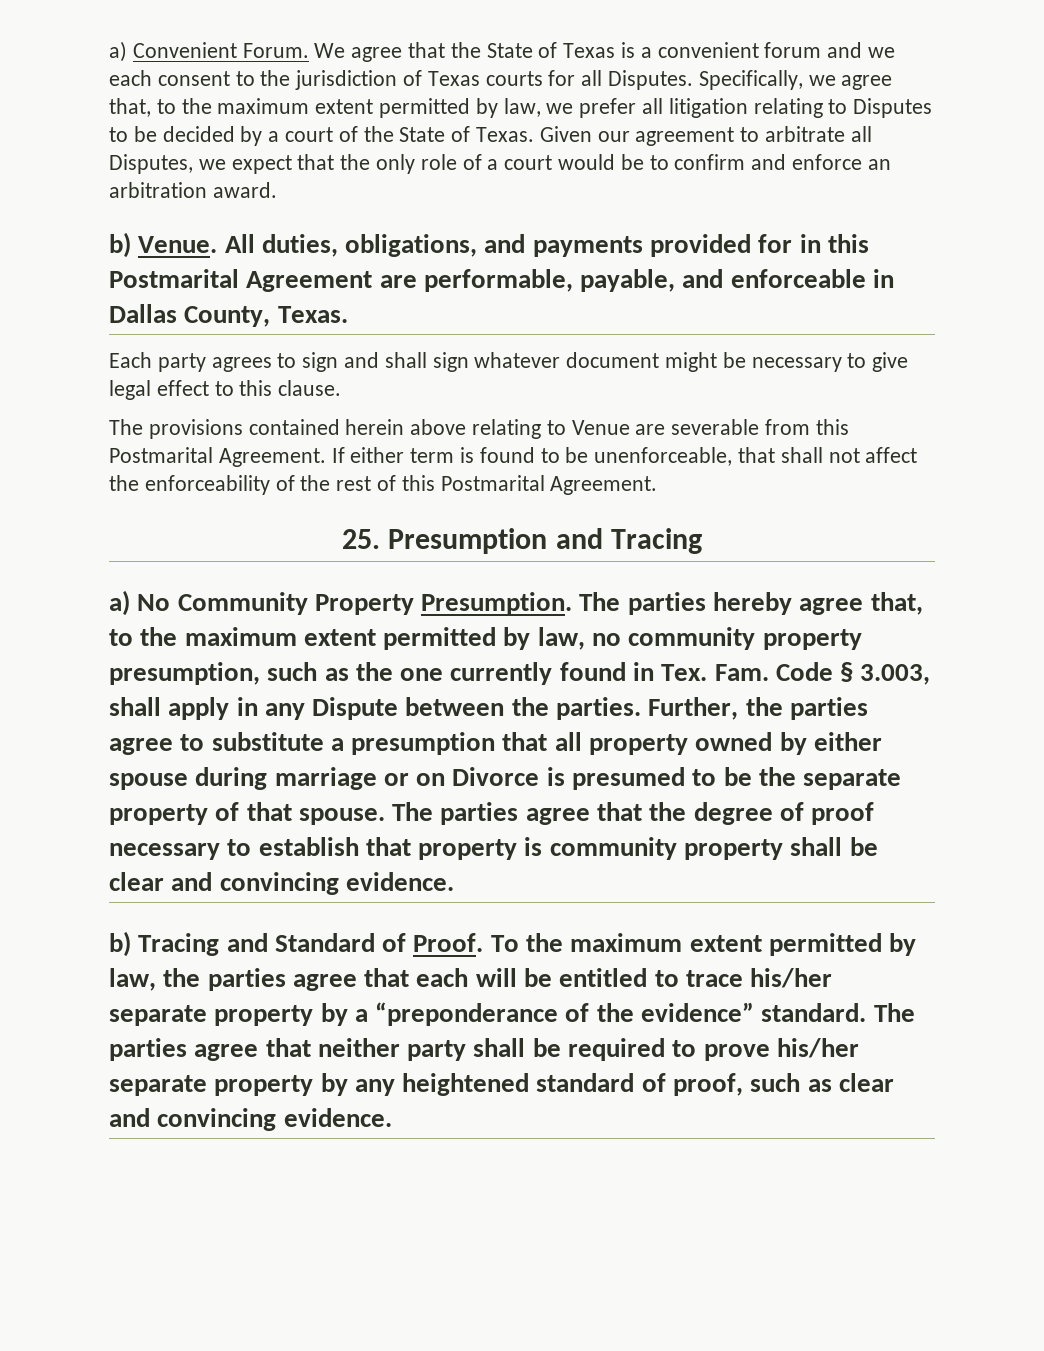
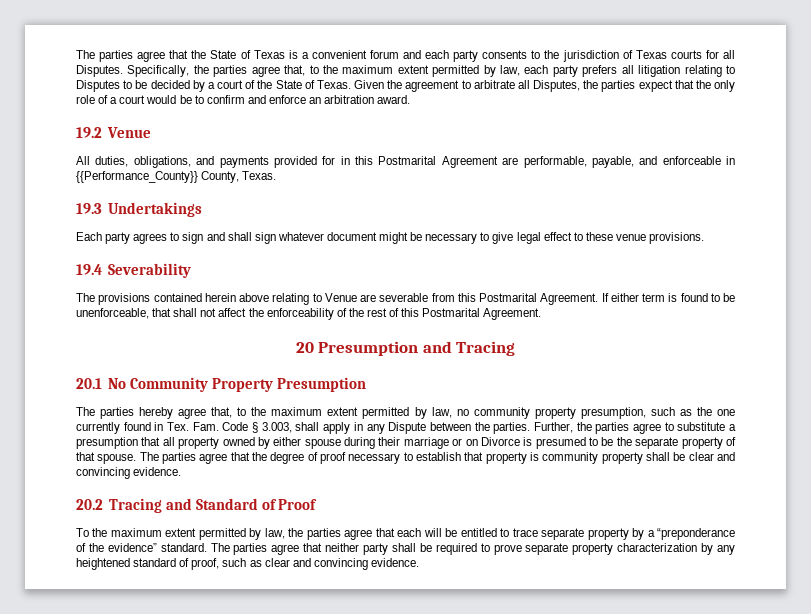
- a) Convenient Forum. We agree that the State of Texas is a convenient forum and we each consent to the jurisdiction of Texas courts for all Disputes.
+ The parties agree that the State of Texas is a convenient forum and each party consents to the jurisdiction of Texas courts for all Disputes.
- Specifically, we agree that, to the maximum extent permitted by law, we prefer all litigation relating to Disputes to be decided by a court of the State of Texas.
+ Specifically, the parties agree that, to the maximum extent permitted by law, each party prefers all litigation relating to Disputes to be decided by a court of the State of Texas.
- Given our agreement to arbitrate all Disputes, we expect that the only role of a court would be to confirm and enforce an arbitration award.
+ Given the agreement to arbitrate all Disputes, the parties expect that the only role of a court would be to confirm and enforce an arbitration award.
- b) Venue. All duties, obligations, and payments provided for in this Postmarital Agreement are performable, payable, and enforceable in Dallas County, Texas.
+ 19.2 Venue
+ All duties, obligations, and payments provided for in this Postmarital Agreement are performable, payable, and enforceable in {{Performance_County}} County, Texas.
+ 19.3 Undertakings
- Each party agrees to sign and shall sign whatever document might be necessary to give legal effect to this clause.
+ Each party agrees to sign and shall sign whatever document might be necessary to give legal effect to these venue provisions.
+ 19.4 Severability
- 25. Presumption and Tracing
+ 20 Presumption and Tracing
- a) No Community Property Presumption. The parties hereby agree that, to the maximum extent permitted by law, no community property presumption, such as the one currently found in Tex. Fam. Code § 3.003, shall apply in any Dispute between the parties.
+ 20.1 No Community Property Presumption
+ The parties hereby agree that, to the maximum extent permitted by law, no community property presumption, such as the one currently found in Tex. Fam. Code § 3.003, shall apply in any Dispute between the parties.
- Further, the parties agree to substitute a presumption that all property owned by either spouse during marriage or on Divorce is presumed to be the separate property of that spouse.
+ Further, the parties agree to substitute a presumption that all property owned by either spouse during their marriage or on Divorce is presumed to be the separate property of that spouse.
- b) Tracing and Standard of Proof. To the maximum extent permitted by law, the parties agree that each will be entitled to trace his/her separate property by a “preponderance of the evidence” standard.
+ 20.2 Tracing and Standard of Proof
+ To the maximum extent permitted by law, the parties agree that each will be entitled to trace separate property by a “preponderance of the evidence” standard.
- The parties agree that neither party shall be required to prove his/her separate property by any heightened standard of proof, such as clear and convincing evidence.
+ The parties agree that neither party shall be required to prove separate property characterization by any heightened standard of proof, such as clear and convincing evidence.

